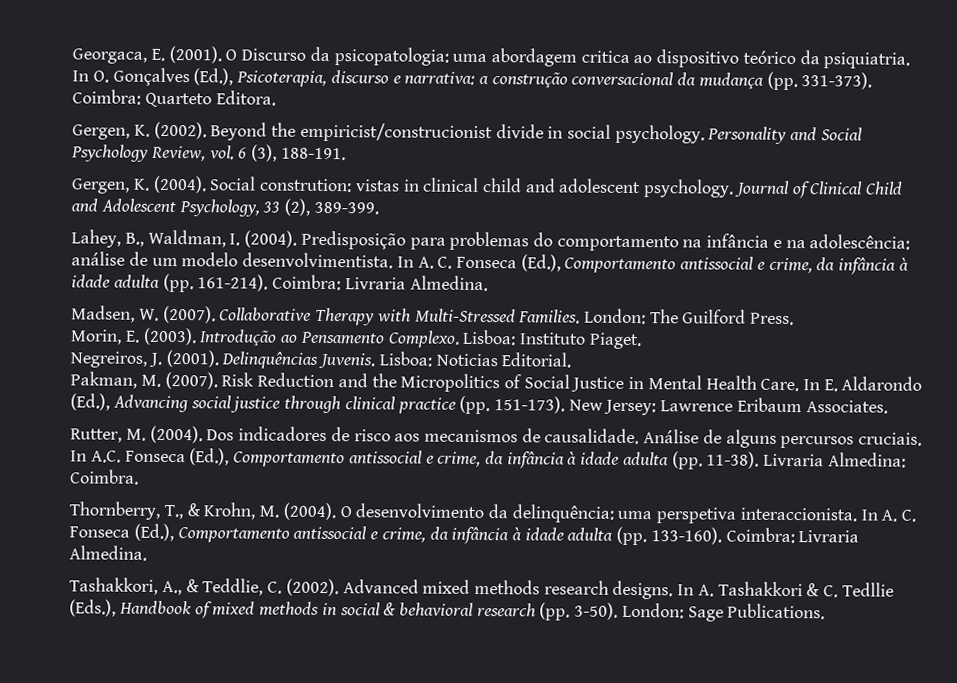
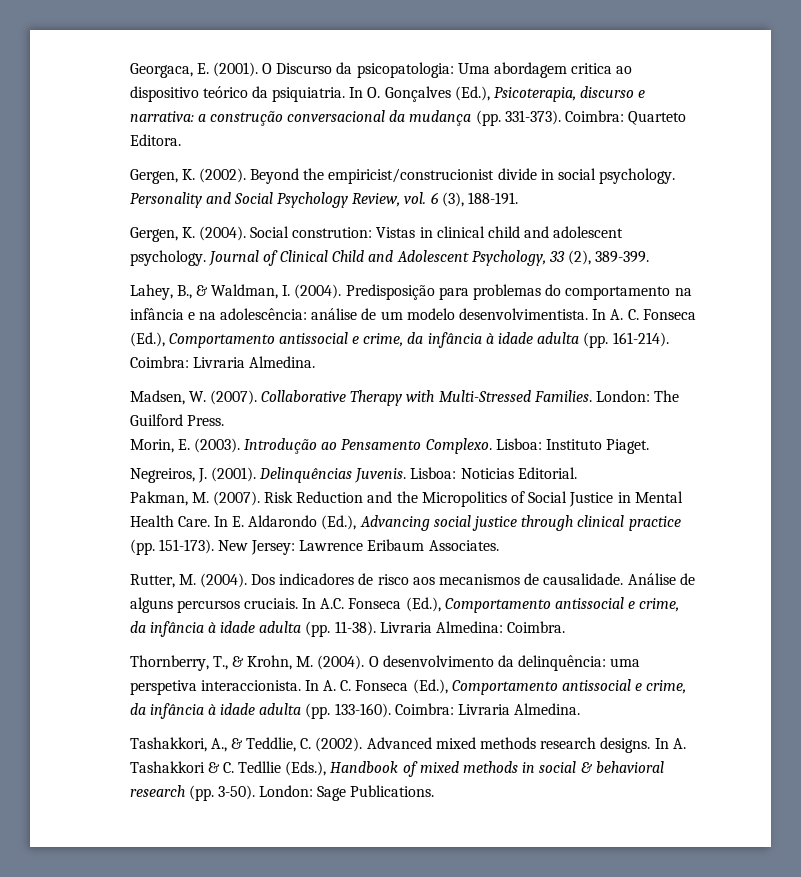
- O Discurso da psicopatologia: uma abordagem critica ao dispositivo teórico da psiquiatria.
+ O Discurso da psicopatologia: Uma abordagem critica ao dispositivo teórico da psiquiatria.
- Social constrution: vistas in clinical child and adolescent psychology.
+ Social constrution: Vistas in clinical child and adolescent psychology.
- Lahey, B., Waldman, I. (2004).
+ Lahey, B., & Waldman, I. (2004).

